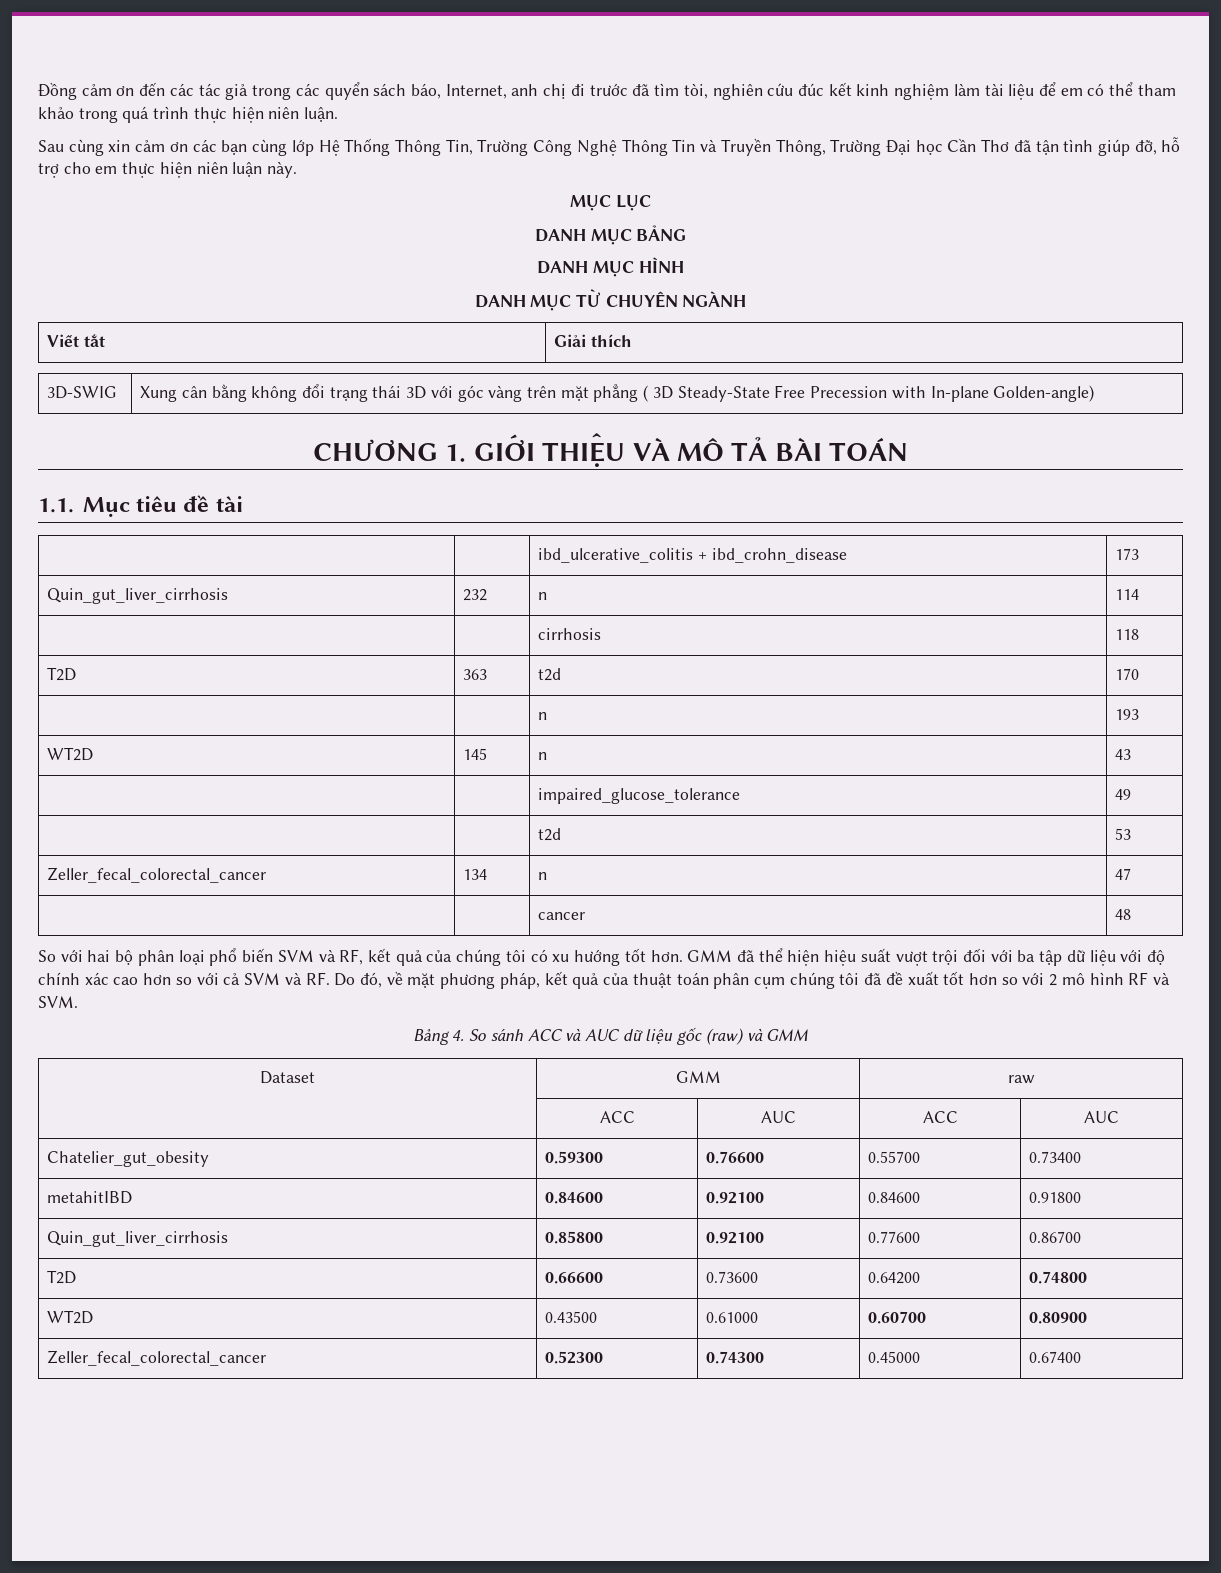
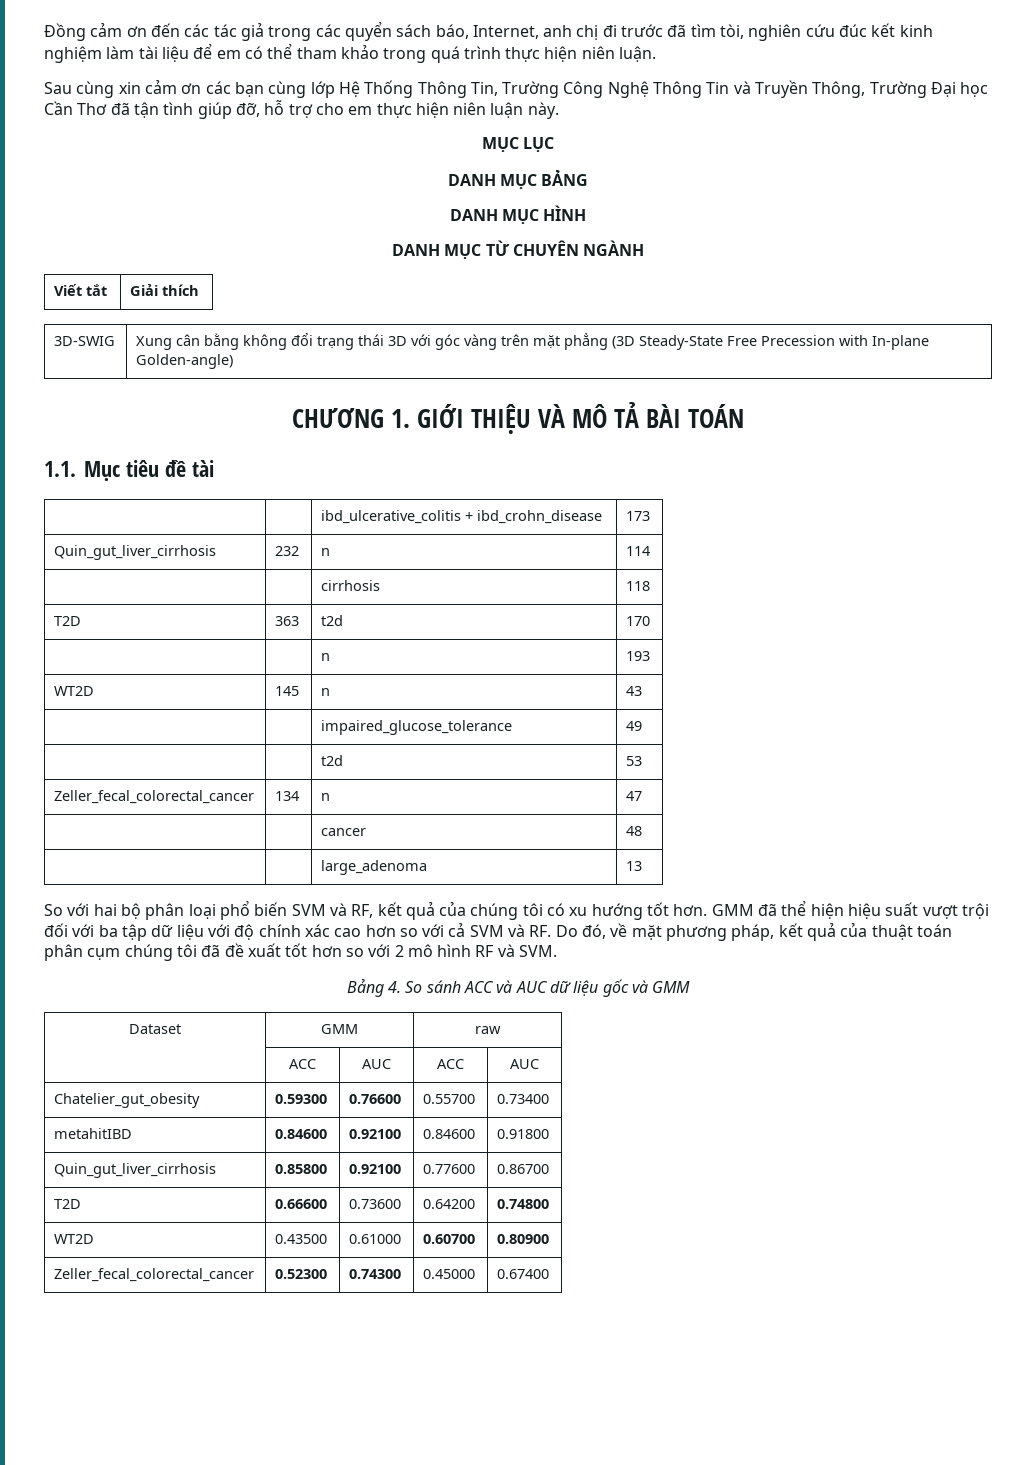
- 3D-SWIG | Xung cân bằng không đổi trạng thái 3D với góc vàng trên mặt phẳng ( 3D Steady-State Free Precession with In-plane Golden-angle)
+ 3D-SWIG | Xung cân bằng không đổi trạng thái 3D với góc vàng trên mặt phẳng (3D Steady-State Free Precession with In-plane Golden-angle)
+ | | large_adenoma | 13
- Bảng 4. So sánh ACC và AUC dữ liệu gốc (raw) và GMM
+ Bảng 4. So sánh ACC và AUC dữ liệu gốc và GMM

